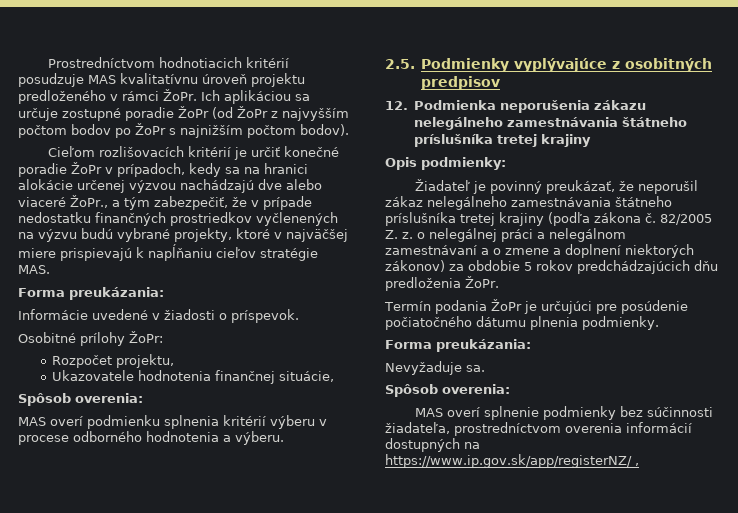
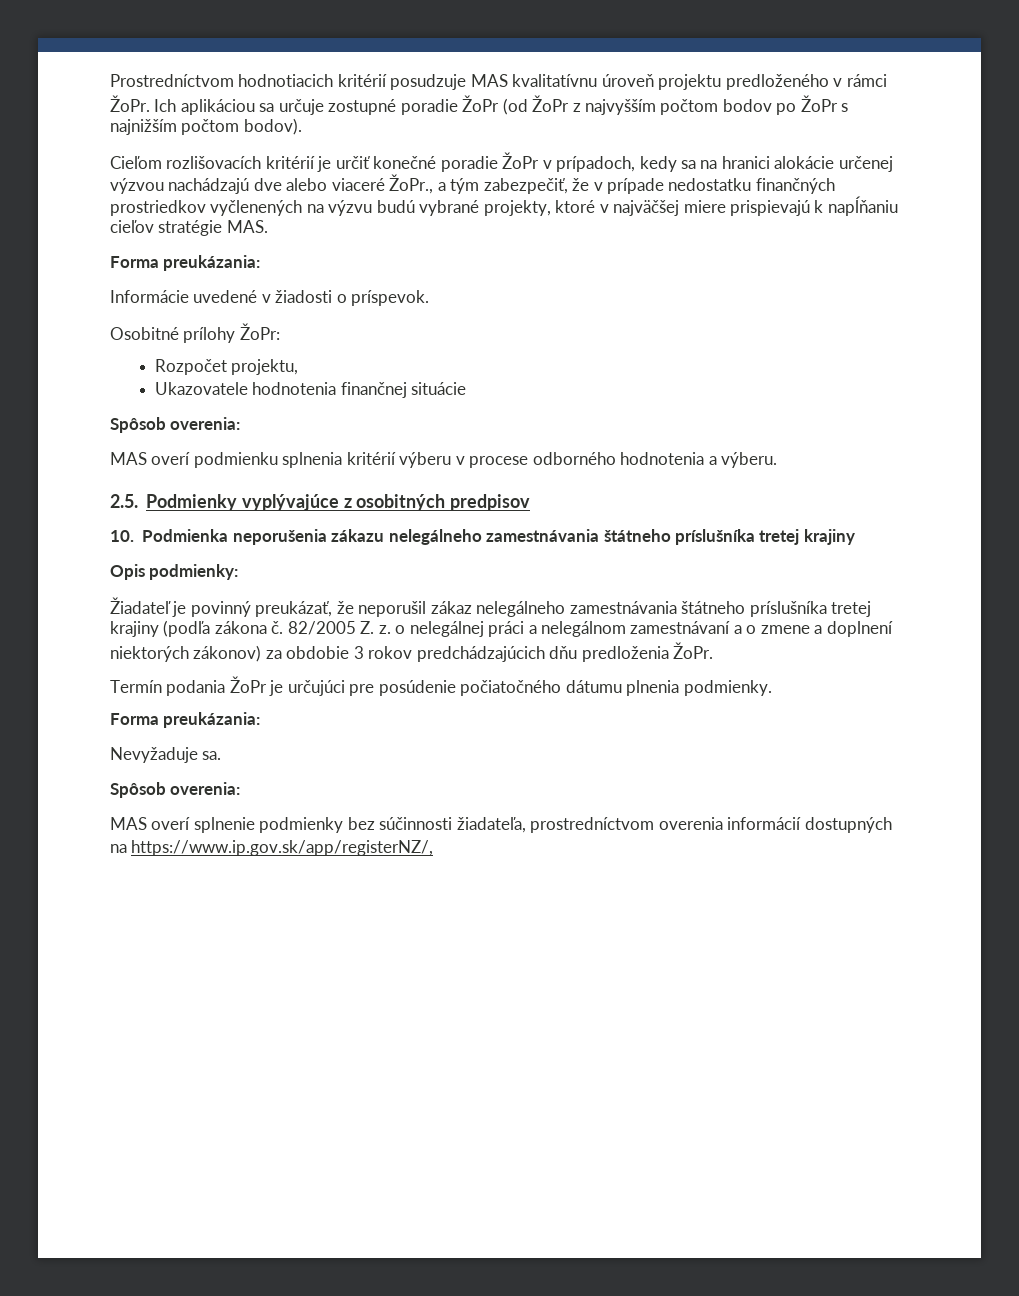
- Ukazovatele hodnotenia finančnej situácie,
+ Ukazovatele hodnotenia finančnej situácie
- 12. Podmienka neporušenia zákazu nelegálneho zamestnávania štátneho príslušníka tretej krajiny
+ 10. Podmienka neporušenia zákazu nelegálneho zamestnávania štátneho príslušníka tretej krajiny
- 82/2005 Z. z. o nelegálnej práci a nelegálnom zamestnávaní a o zmene a doplnení niektorých zákonov) za obdobie 5 rokov predchádzajúcich dňu predloženia ŽoPr.
+ 82/2005 Z. z. o nelegálnej práci a nelegálnom zamestnávaní a o zmene a doplnení niektorých zákonov) za obdobie 3 rokov predchádzajúcich dňu predloženia ŽoPr.
- MAS overí splnenie podmienky bez súčinnosti žiadateľa, prostredníctvom overenia informácií dostupných na https://www.ip.gov.sk/app/registerNZ/ ,
+ MAS overí splnenie podmienky bez súčinnosti žiadateľa, prostredníctvom overenia informácií dostupných na https://www.ip.gov.sk/app/registerNZ/,

